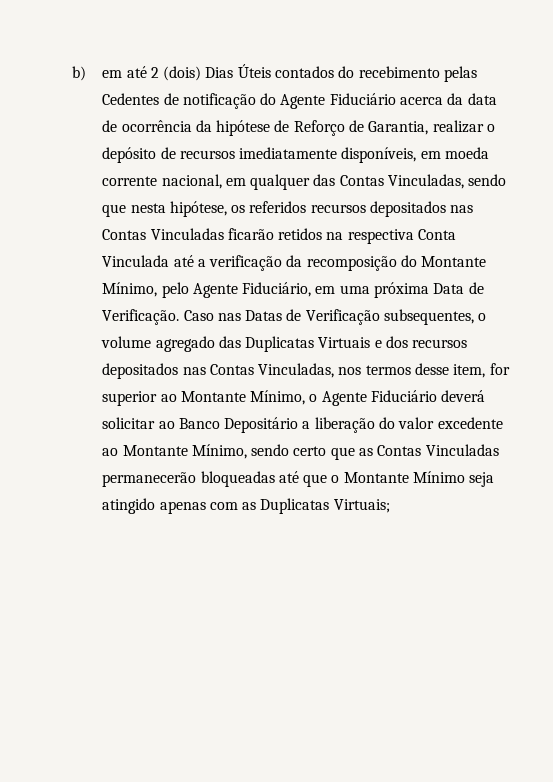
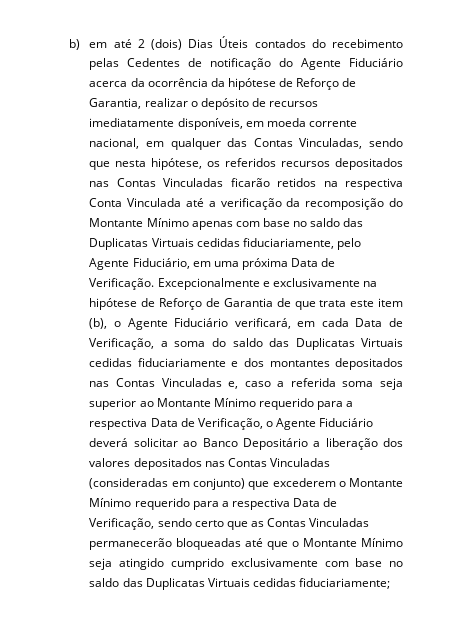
- b) em até 2 (dois) Dias Úteis contados do recebimento pelas Cedentes de notificação do Agente Fiduciário acerca da data de ocorrência da hipótese de Reforço de Garantia, realizar o depósito de recursos imediatamente disponíveis, em moeda corrente nacional, em qualquer das Contas Vinculadas, sendo que nesta hipótese, os referidos recursos depositados nas Contas Vinculadas ficarão retidos na respectiva Conta Vinculada até a verificação da recomposição do Montante Mínimo, pelo Agente Fiduciário, em uma próxima Data de Verificação.
+ b) em até 2 (dois) Dias Úteis contados do recebimento pelas Cedentes de notificação do Agente Fiduciário acerca da ocorrência da hipótese de Reforço de Garantia, realizar o depósito de recursos imediatamente disponíveis, em moeda corrente nacional, em qualquer das Contas Vinculadas, sendo que nesta hipótese, os referidos recursos depositados nas Contas Vinculadas ficarão retidos na respectiva Conta Vinculada até a verificação da recomposição do Montante Mínimo apenas com base no saldo das Duplicatas Virtuais cedidas fiduciariamente, pelo Agente Fiduciário, em uma próxima Data de Verificação.
- Caso nas Datas de Verificação subsequentes, o volume agregado das Duplicatas Virtuais e dos recursos depositados nas Contas Vinculadas, nos termos desse item, for superior ao Montante Mínimo, o Agente Fiduciário deverá solicitar ao Banco Depositário a liberação do valor excedente ao Montante Mínimo, sendo certo que as Contas Vinculadas permanecerão bloqueadas até que o Montante Mínimo seja atingido apenas com as Duplicatas Virtuais;
+ Excepcionalmente e exclusivamente na hipótese de Reforço de Garantia de que trata este item (b), o Agente Fiduciário verificará, em cada Data de Verificação, a soma do saldo das Duplicatas Virtuais cedidas fiduciariamente e dos montantes depositados nas Contas Vinculadas e, caso a referida soma seja superior ao Montante Mínimo requerido para a respectiva Data de Verificação, o Agente Fiduciário deverá solicitar ao Banco Depositário a liberação dos valores depositados nas Contas Vinculadas (consideradas em conjunto) que excederem o Montante Mínimo requerido para a respectiva Data de Verificação, sendo certo que as Contas Vinculadas permanecerão bloqueadas até que o Montante Mínimo seja atingido cumprido exclusivamente com base no saldo das Duplicatas Virtuais cedidas fiduciariamente;

